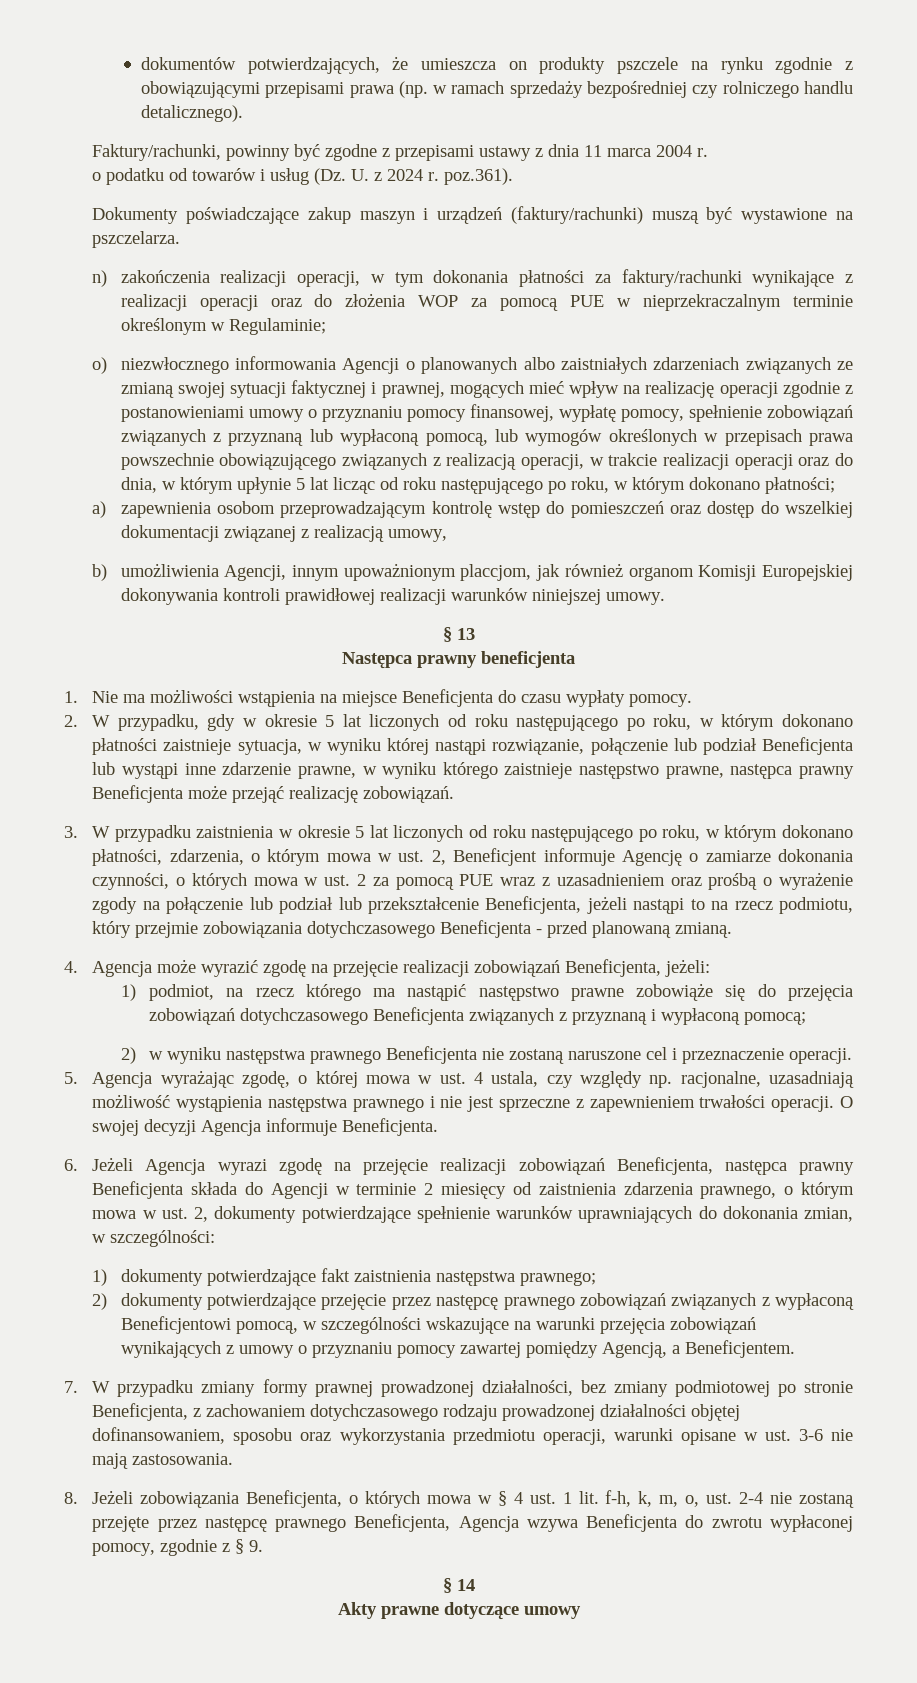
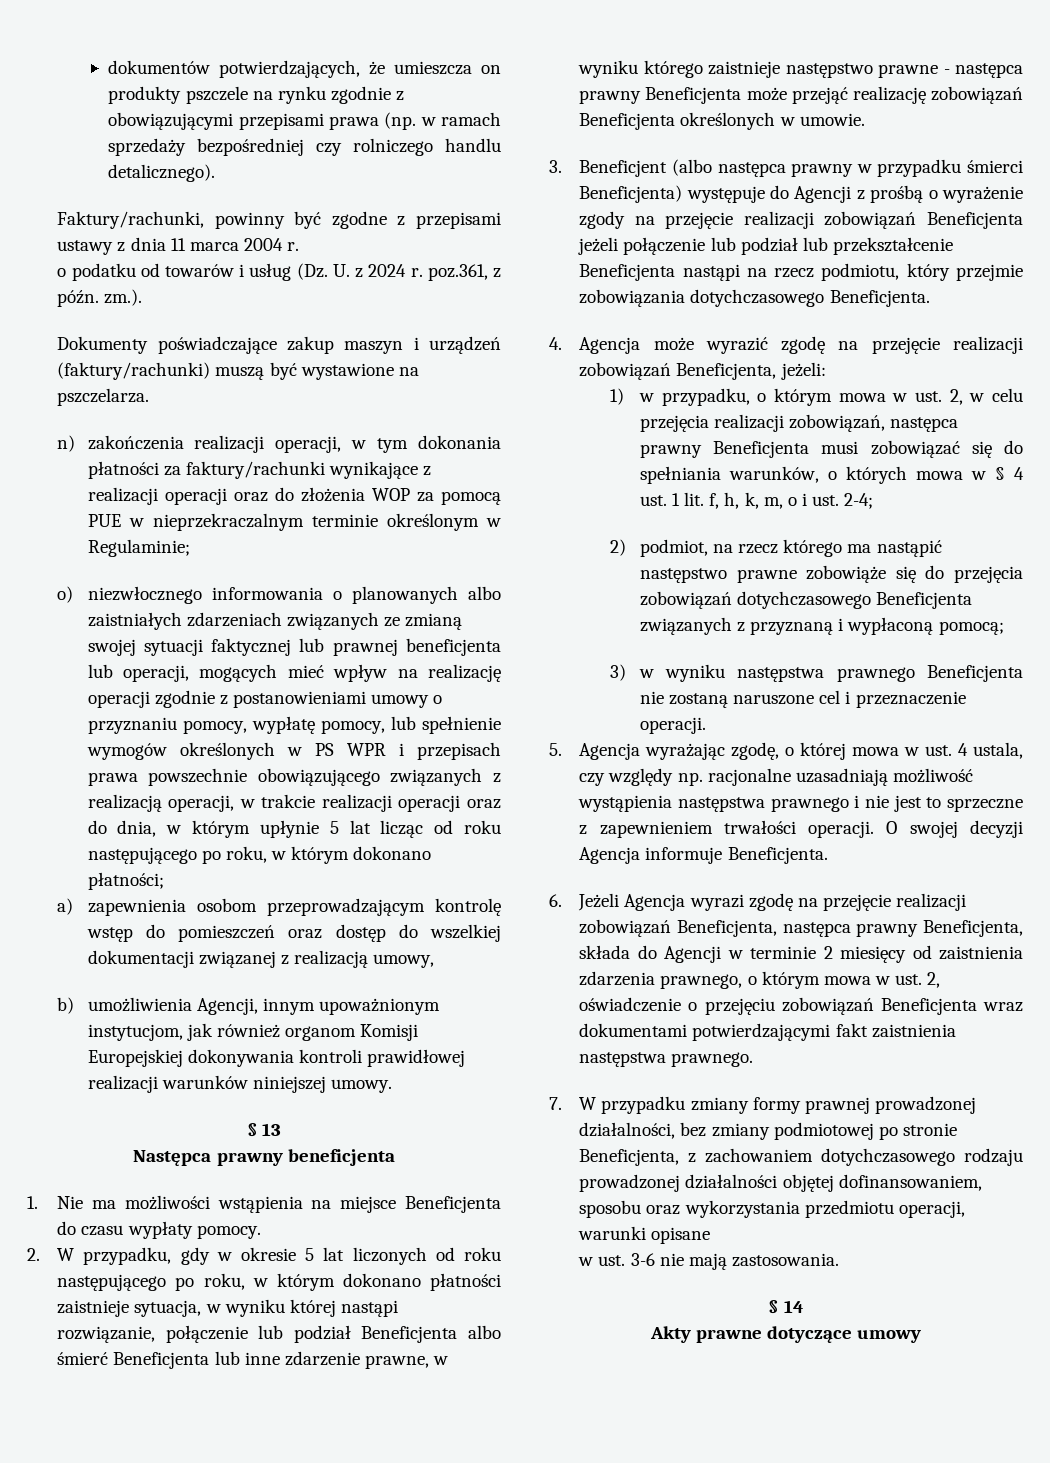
- o podatku od towarów i usług (Dz. U. z 2024 r. poz.361).
+ o podatku od towarów i usług (Dz. U. z 2024 r. poz.361, z późn. zm.).
- o) niezwłocznego informowania Agencji o planowanych albo zaistniałych zdarzeniach związanych ze zmianą swojej sytuacji faktycznej i prawnej, mogących mieć wpływ na realizację operacji zgodnie z postanowieniami umowy o przyznaniu pomocy finansowej, wypłatę pomocy, spełnienie zobowiązań związanych z przyznaną lub wypłaconą pomocą, lub wymogów określonych w przepisach prawa powszechnie obowiązującego związanych z realizacją operacji, w trakcie realizacji operacji oraz do dnia, w którym upłynie 5 lat licząc od roku następującego po roku, w którym dokonano płatności;
+ o) niezwłocznego informowania o planowanych albo zaistniałych zdarzeniach związanych ze zmianą swojej sytuacji faktycznej lub prawnej beneficjenta lub operacji, mogących mieć wpływ na realizację operacji zgodnie z postanowieniami umowy o przyznaniu pomocy, wypłatę pomocy, lub spełnienie wymogów określonych w PS WPR i przepisach prawa powszechnie obowiązującego związanych z realizacją operacji, w trakcie realizacji operacji oraz do dnia, w którym upłynie 5 lat licząc od roku następującego po roku, w którym dokonano płatności;
- b) umożliwienia Agencji, innym upoważnionym placcjom, jak również organom Komisji Europejskiej dokonywania kontroli prawidłowej realizacji warunków niniejszej umowy.
+ b) umożliwienia Agencji, innym upoważnionym instytucjom, jak również organom Komisji Europejskiej dokonywania kontroli prawidłowej realizacji warunków niniejszej umowy.
- 2. W przypadku, gdy w okresie 5 lat liczonych od roku następującego po roku, w którym dokonano płatności zaistnieje sytuacja, w wyniku której nastąpi rozwiązanie, połączenie lub podział Beneficjenta lub wystąpi inne zdarzenie prawne, w wyniku którego zaistnieje następstwo prawne, następca prawny Beneficjenta może przejąć realizację zobowiązań.
- 3. W przypadku zaistnienia w okresie 5 lat liczonych od roku następującego po roku, w którym dokonano płatności, zdarzenia, o którym mowa w ust. 2, Beneficjent informuje Agencję o zamiarze dokonania czynności, o których mowa w ust. 2 za pomocą PUE wraz z uzasadnieniem oraz prośbą o wyrażenie zgody na połączenie lub podział lub przekształcenie Beneficjenta, jeżeli nastąpi to na rzecz podmiotu, który przejmie zobowiązania dotychczasowego Beneficjenta - przed planowaną zmianą.
+ 2. W przypadku, gdy w okresie 5 lat liczonych od roku następującego po roku, w którym dokonano płatności zaistnieje sytuacja, w wyniku której nastąpi rozwiązanie, połączenie lub podział Beneficjenta albo śmierć Beneficjenta lub inne zdarzenie prawne, w wyniku którego zaistnieje następstwo prawne - następca prawny Beneficjenta może przejąć realizację zobowiązań Beneficjenta określonych w umowie.
+ 3. Beneficjent (albo następca prawny w przypadku śmierci Beneficjenta) występuje do Agencji z prośbą o wyrażenie zgody na przejęcie realizacji zobowiązań Beneficjenta jeżeli połączenie lub podział lub przekształcenie Beneficjenta nastąpi na rzecz podmiotu, który przejmie zobowiązania dotychczasowego Beneficjenta.
- 1) podmiot, na rzecz którego ma nastąpić następstwo prawne zobowiąże się do przejęcia zobowiązań dotychczasowego Beneficjenta związanych z przyznaną i wypłaconą pomocą;
+ 1) w przypadku, o którym mowa w ust. 2, w celu przejęcia realizacji zobowiązań, następca prawny Beneficjenta musi zobowiązać się do spełniania warunków, o których mowa w § 4 ust. 1 lit. f, h, k, m, o i ust. 2-4;
+ 2) podmiot, na rzecz którego ma nastąpić następstwo prawne zobowiąże się do przejęcia zobowiązań dotychczasowego Beneficjenta związanych z przyznaną i wypłaconą pomocą;
- 2) w wyniku następstwa prawnego Beneficjenta nie zostaną naruszone cel i przeznaczenie operacji.
+ 3) w wyniku następstwa prawnego Beneficjenta nie zostaną naruszone cel i przeznaczenie operacji.
- 5. Agencja wyrażając zgodę, o której mowa w ust. 4 ustala, czy względy np. racjonalne, uzasadniają możliwość wystąpienia następstwa prawnego i nie jest sprzeczne z zapewnieniem trwałości operacji.
+ 5. Agencja wyrażając zgodę, o której mowa w ust. 4 ustala, czy względy np. racjonalne uzasadniają możliwość wystąpienia następstwa prawnego i nie jest to sprzeczne z zapewnieniem trwałości operacji.
- 6. Jeżeli Agencja wyrazi zgodę na przejęcie realizacji zobowiązań Beneficjenta, następca prawny Beneficjenta składa do Agencji w terminie 2 miesięcy od zaistnienia zdarzenia prawnego, o którym mowa w ust. 2, dokumenty potwierdzające spełnienie warunków uprawniających do dokonania zmian, w szczególności:
- 1) dokumenty potwierdzające fakt zaistnienia następstwa prawnego;
- 2) dokumenty potwierdzające przejęcie przez następcę prawnego zobowiązań związanych z wypłaconą Beneficjentowi pomocą, w szczególności wskazujące na warunki przejęcia zobowiązań wynikających z umowy o przyznaniu pomocy zawartej pomiędzy Agencją, a Beneficjentem.
+ 6. Jeżeli Agencja wyrazi zgodę na przejęcie realizacji zobowiązań Beneficjenta, następca prawny Beneficjenta, składa do Agencji w terminie 2 miesięcy od zaistnienia zdarzenia prawnego, o którym mowa w ust. 2, oświadczenie o przejęciu zobowiązań Beneficjenta wraz dokumentami potwierdzającymi fakt zaistnienia następstwa prawnego.
- 7. W przypadku zmiany formy prawnej prowadzonej działalności, bez zmiany podmiotowej po stronie Beneficjenta, z zachowaniem dotychczasowego rodzaju prowadzonej działalności objętej dofinansowaniem, sposobu oraz wykorzystania przedmiotu operacji, warunki opisane w ust. 3-6 nie mają zastosowania.
+ 7. W przypadku zmiany formy prawnej prowadzonej działalności, bez zmiany podmiotowej po stronie Beneficjenta, z zachowaniem dotychczasowego rodzaju prowadzonej działalności objętej dofinansowaniem, sposobu oraz wykorzystania przedmiotu operacji, warunki opisane
+ w ust. 3-6 nie mają zastosowania.
- 8. Jeżeli zobowiązania Beneficjenta, o których mowa w § 4 ust. 1 lit. f-h, k, m, o, ust. 2-4 nie zostaną przejęte przez następcę prawnego Beneficjenta, Agencja wzywa Beneficjenta do zwrotu wypłaconej pomocy, zgodnie z § 9.

